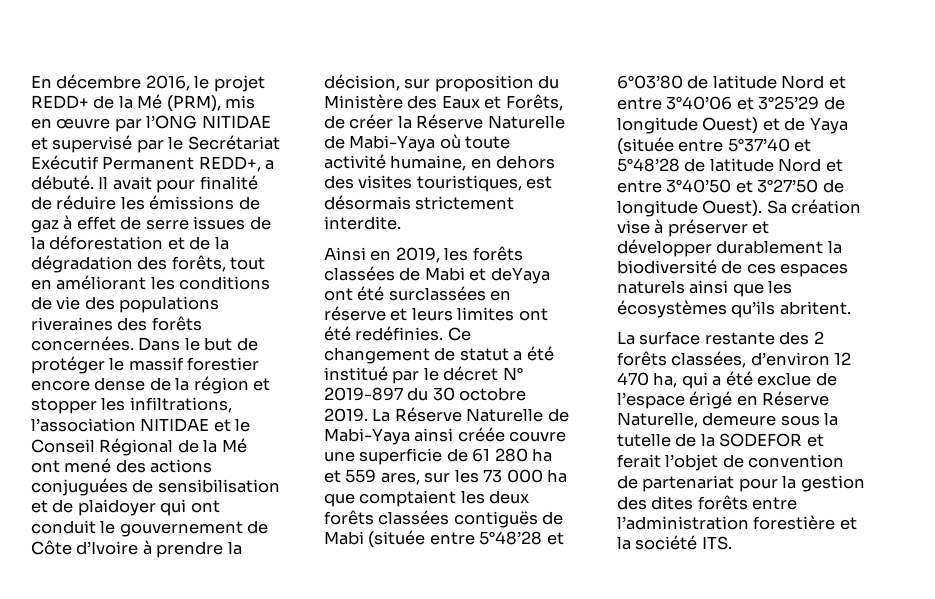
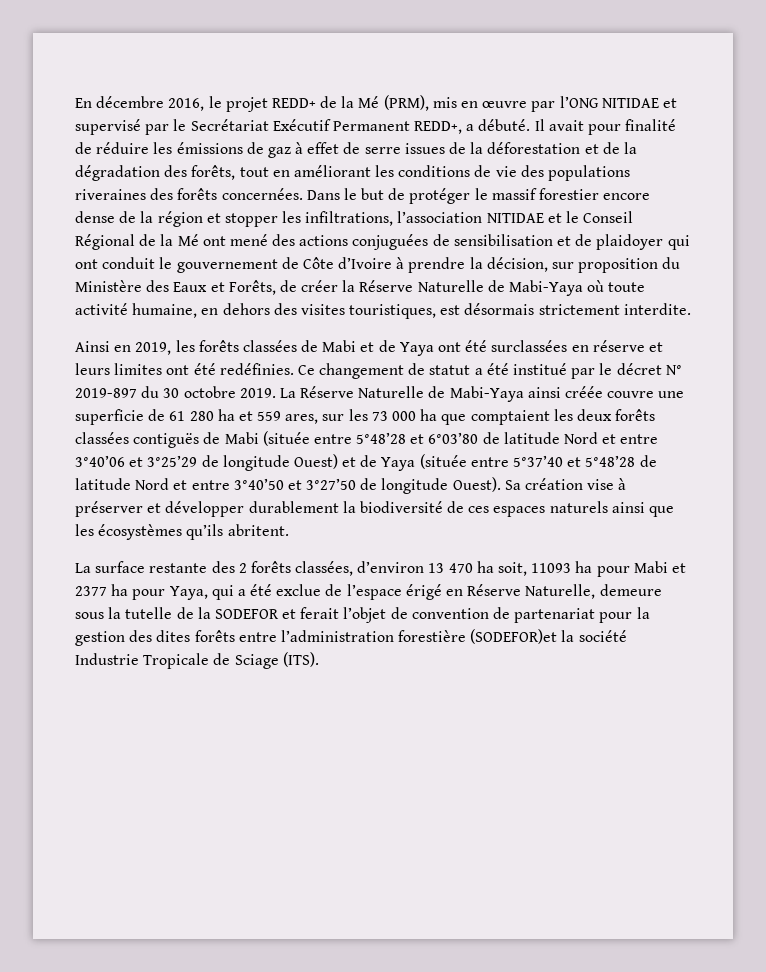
- Ainsi en 2019, les forêts classées de Mabi et deYaya ont été surclassées en réserve et leurs limites ont été redéfinies.
+ Ainsi en 2019, les forêts classées de Mabi et de Yaya ont été surclassées en réserve et leurs limites ont été redéfinies.
- La surface restante des 2 forêts classées, d’environ 12 470 ha, qui a été exclue de l’espace érigé en Réserve Naturelle, demeure sous la tutelle de la SODEFOR et ferait l’objet de convention de partenariat pour la gestion des dites forêts entre l’administration forestière et la société ITS.
+ La surface restante des 2 forêts classées, d’environ 13 470 ha soit, 11093 ha pour Mabi et 2377 ha pour Yaya, qui a été exclue de l’espace érigé en Réserve Naturelle, demeure sous la tutelle de la SODEFOR et ferait l’objet de convention de partenariat pour la gestion des dites forêts entre l’administration forestière (SODEFOR)et la société Industrie Tropicale de Sciage (ITS).

